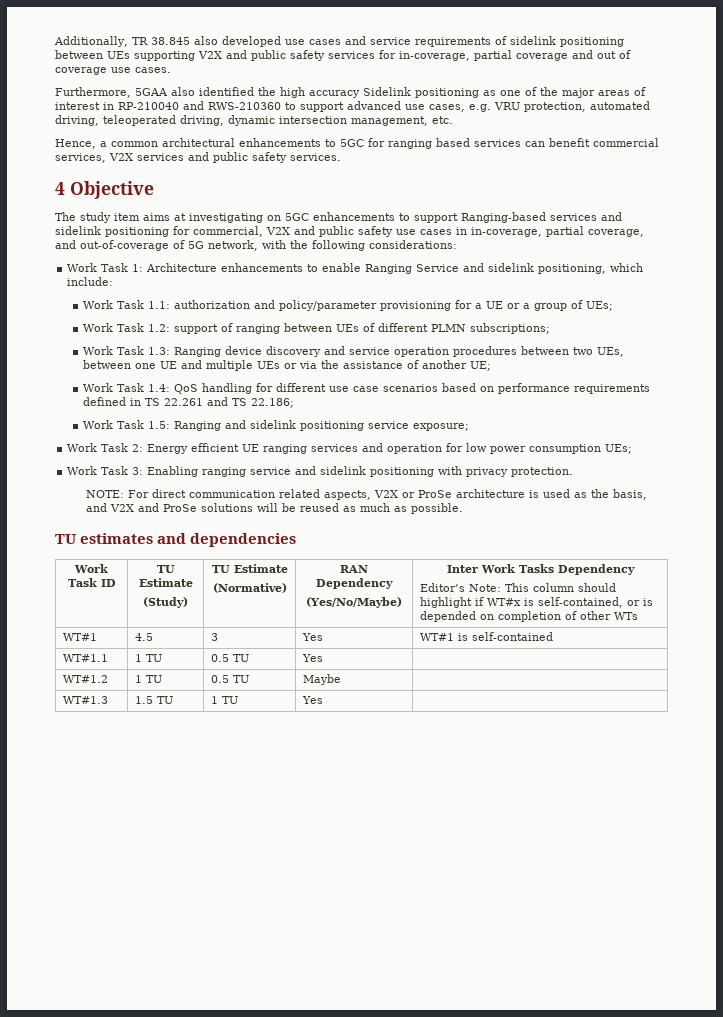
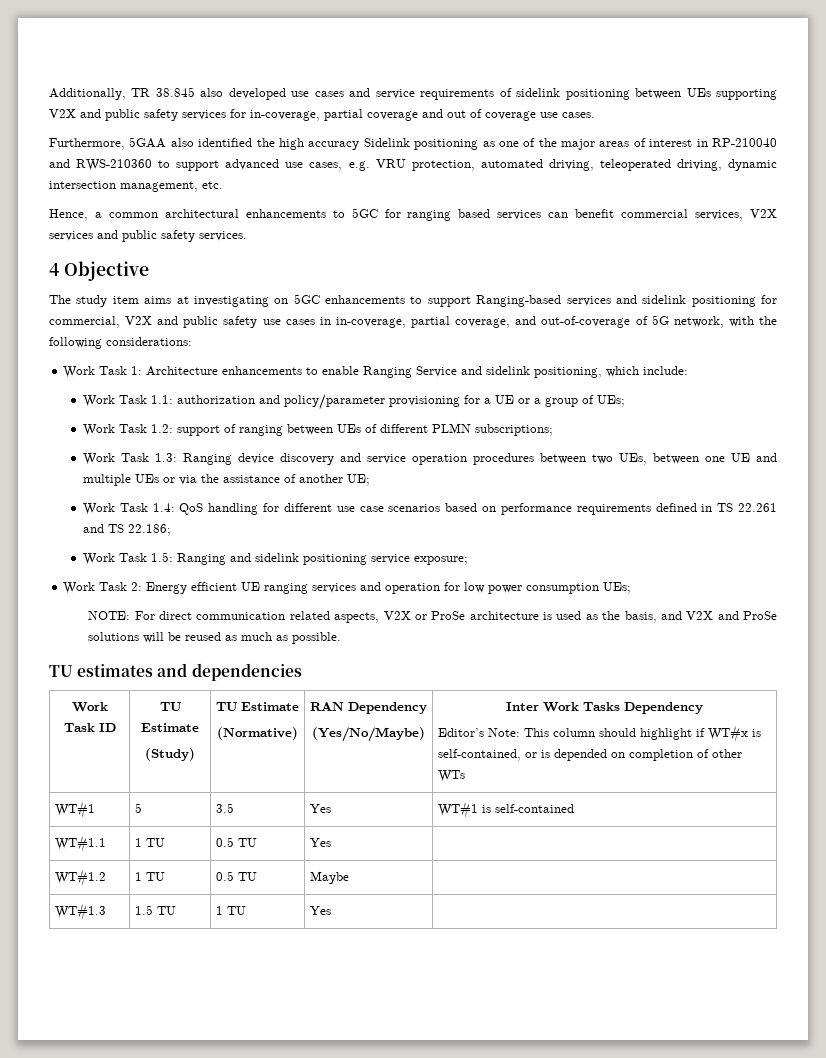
- Work Task 3: Enabling ranging service and sidelink positioning with privacy protection.
- WT#1 | 4.5 | 3 | Yes | WT#1 is self-contained
+ WT#1 | 5 | 3.5 | Yes | WT#1 is self-contained

